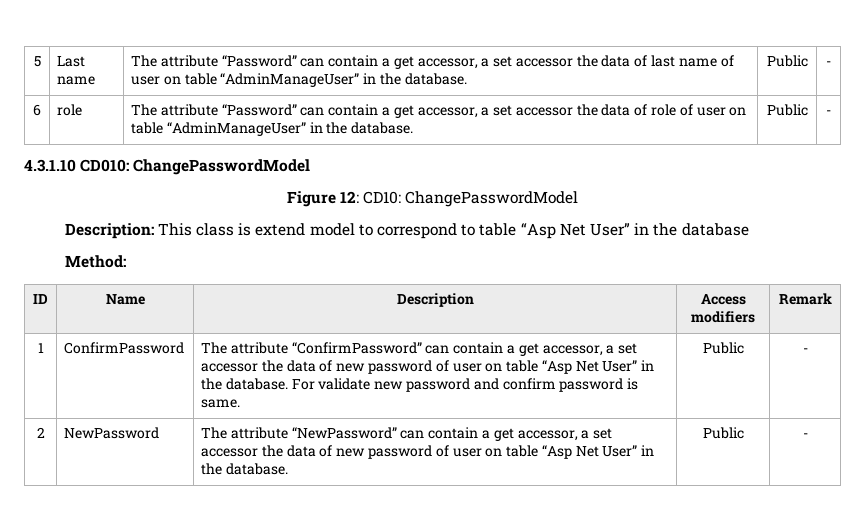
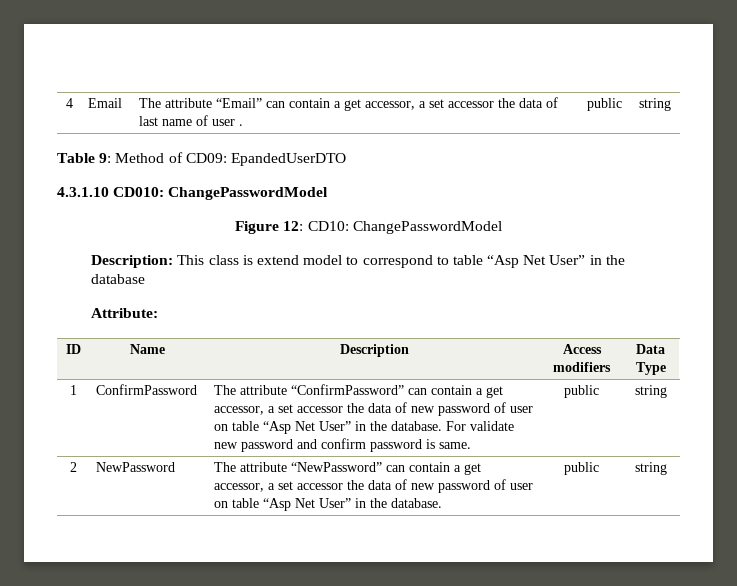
- 5 | Last name | The attribute “Password” can contain a get accessor, a set accessor the data of last name of user on table “AdminManageUser” in the database. | Public | -
- 6 | role | The attribute “Password” can contain a get accessor, a set accessor the data of role of user on table “AdminManageUser” in the database. | Public | -
+ 4 | Email | The attribute “Email” can contain a get accessor, a set accessor the data of last name of user . | public | string
+ Table 9: Method of CD09: EpandedUserDTO
- Method:
+ Attribute:
- ID | Name | Description | Access modifiers | Remark
+ ID | Name | Description | Access modifiers | Data Type
- 1 | ConfirmPassword | The attribute “ConfirmPassword” can contain a get accessor, a set accessor the data of new password of user on table “Asp Net User” in the database. For validate new password and confirm password is same. | Public | -
+ 1 | ConfirmPassword | The attribute “ConfirmPassword” can contain a get accessor, a set accessor the data of new password of user on table “Asp Net User” in the database. For validate new password and confirm password is same. | public | string
- 2 | NewPassword | The attribute “NewPassword” can contain a get accessor, a set accessor the data of new password of user on table “Asp Net User” in the database. | Public | -
+ 2 | NewPassword | The attribute “NewPassword” can contain a get accessor, a set accessor the data of new password of user on table “Asp Net User” in the database. | public | string

